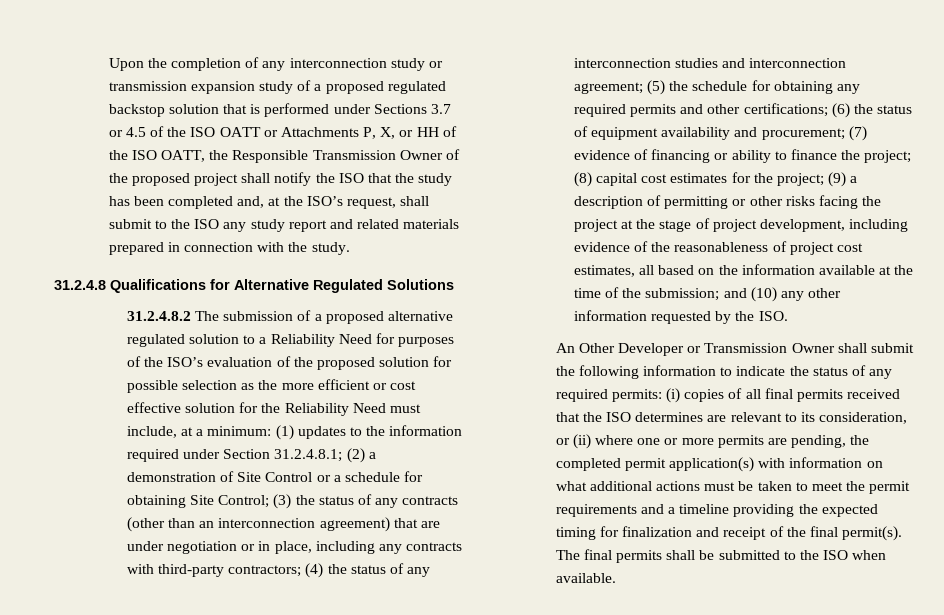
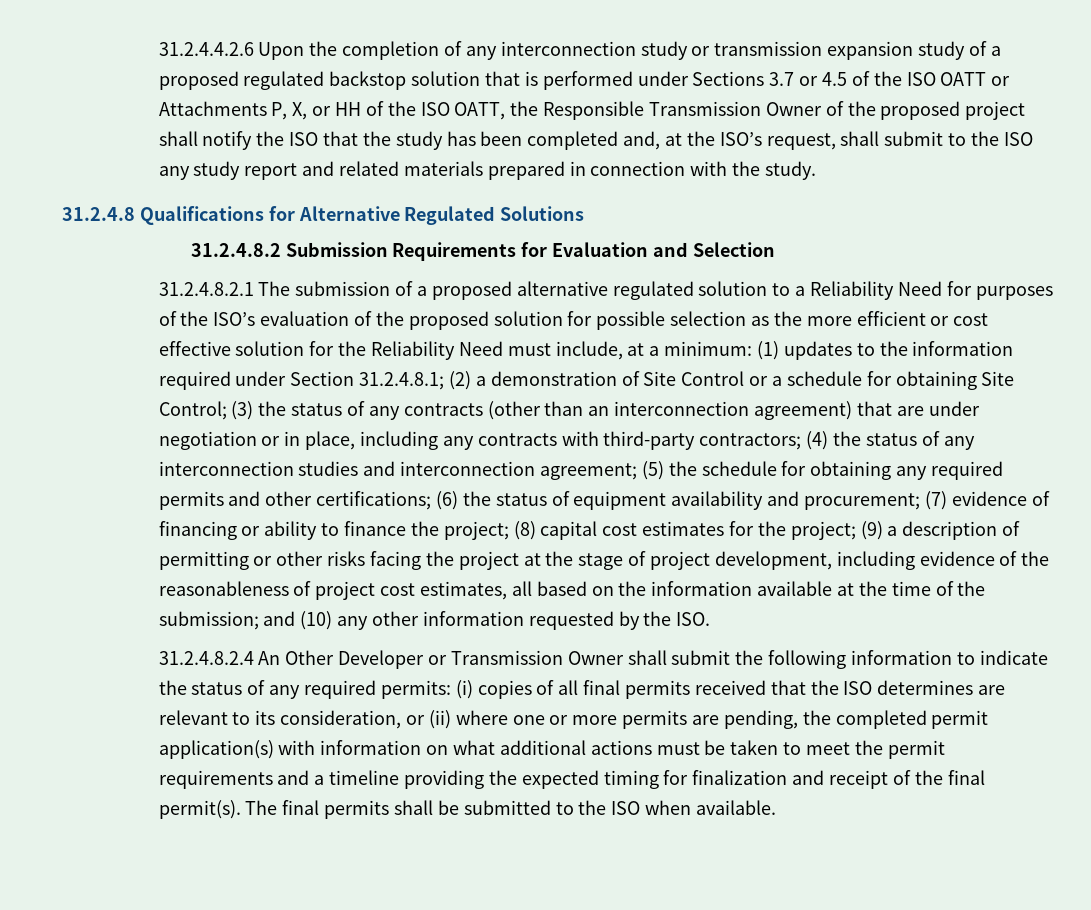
- Upon the completion of any interconnection study or transmission expansion study of a proposed regulated backstop solution that is performed under Sections 3.7 or 4.5 of the ISO OATT or Attachments P, X, or HH of the ISO OATT, the Responsible Transmission Owner of the proposed project shall notify the ISO that the study has been completed and, at the ISO’s request, shall submit to the ISO any study report and related materials prepared in connection with the study.
+ 31.2.4.4.2.6 Upon the completion of any interconnection study or transmission expansion study of a proposed regulated backstop solution that is performed under Sections 3.7 or 4.5 of the ISO OATT or Attachments P, X, or HH of the ISO OATT, the Responsible Transmission Owner of the proposed project shall notify the ISO that the study has been completed and, at the ISO’s request, shall submit to the ISO any study report and related materials prepared in connection with the study.
- 31.2.4.8.2 The submission of a proposed alternative regulated solution to a Reliability Need for purposes of the ISO’s evaluation of the proposed solution for possible selection as the more efficient or cost effective solution for the Reliability Need must include, at a minimum:
+ 31.2.4.8.2 Submission Requirements for Evaluation and Selection
+ 31.2.4.8.2.1 The submission of a proposed alternative regulated solution to a Reliability Need for purposes of the ISO’s evaluation of the proposed solution for possible selection as the more efficient or cost effective solution for the Reliability Need must include, at a minimum:
- An Other Developer or Transmission Owner shall submit the following information to indicate the status of any required permits:
+ 31.2.4.8.2.4 An Other Developer or Transmission Owner shall submit the following information to indicate the status of any required permits:

